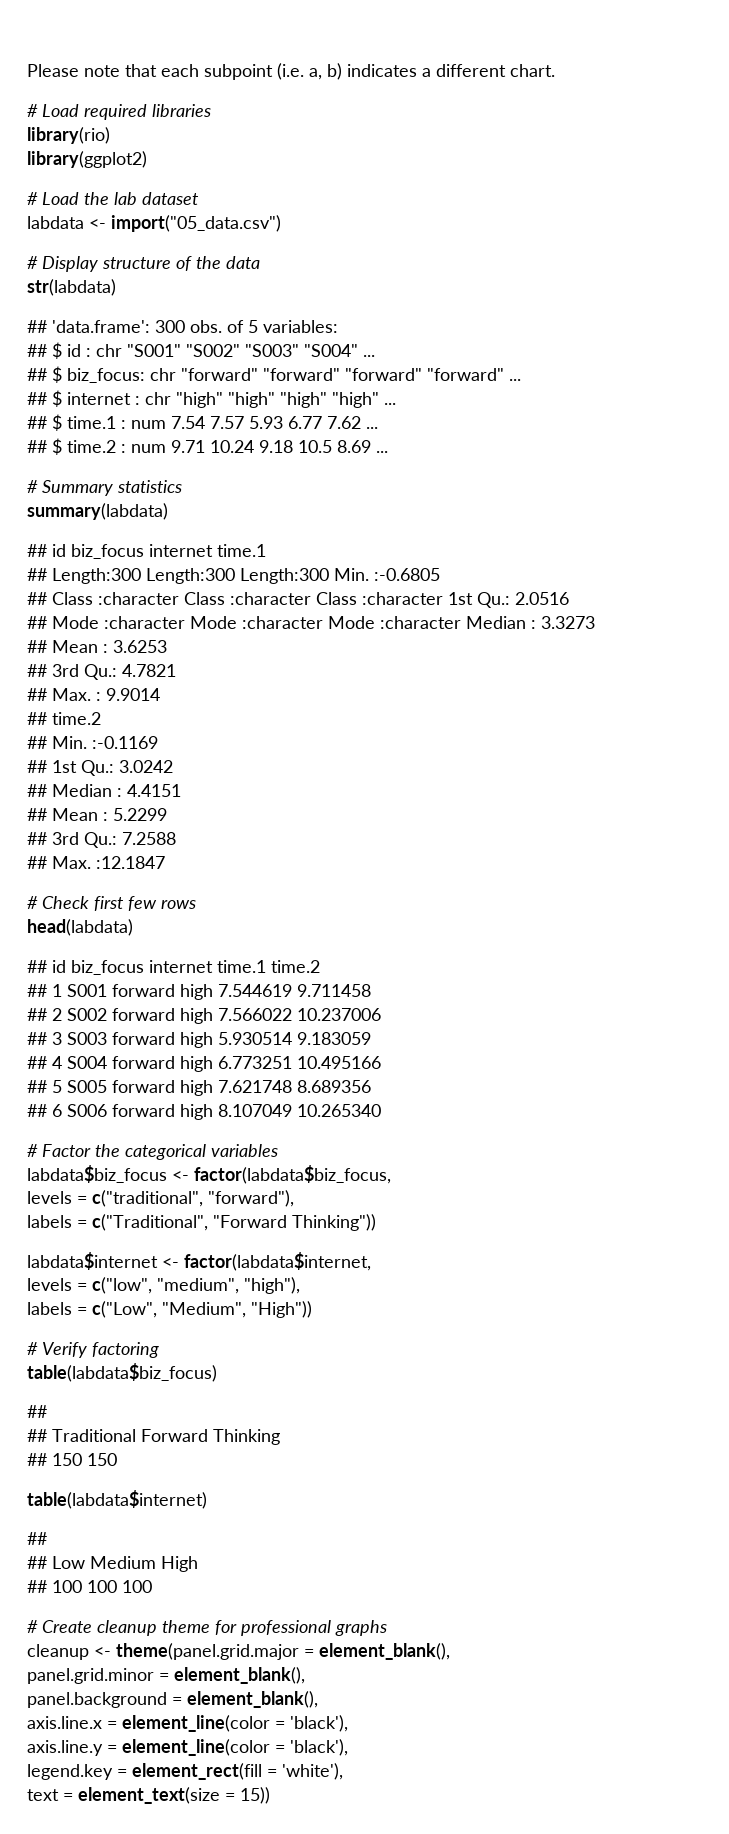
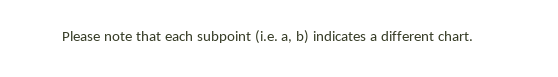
- # Load required libraries
- library(rio)
- library(ggplot2)
- # Load the lab dataset
- labdata <- import("05_data.csv")
- # Display structure of the data
- str(labdata)
- ## 'data.frame': 300 obs. of 5 variables:
- ## $ id : chr "S001" "S002" "S003" "S004" ...
- ## $ biz_focus: chr "forward" "forward" "forward" "forward" ...
- ## $ internet : chr "high" "high" "high" "high" ...
- ## $ time.1 : num 7.54 7.57 5.93 6.77 7.62 ...
- ## $ time.2 : num 9.71 10.24 9.18 10.5 8.69 ...
- # Summary statistics
- summary(labdata)
- ## id biz_focus internet time.1
- ## Length:300 Length:300 Length:300 Min. :-0.6805
- ## Class :character Class :character Class :character 1st Qu.: 2.0516
- ## Mode :character Mode :character Mode :character Median : 3.3273
- ## Mean : 3.6253
- ## 3rd Qu.: 4.7821
- ## Max. : 9.9014
- ## time.2
- ## Min. :-0.1169
- ## 1st Qu.: 3.0242
- ## Median : 4.4151
- ## Mean : 5.2299
- ## 3rd Qu.: 7.2588
- ## Max. :12.1847
- # Check first few rows
- head(labdata)
- ## id biz_focus internet time.1 time.2
- ## 1 S001 forward high 7.544619 9.711458
- ## 2 S002 forward high 7.566022 10.237006
- ## 3 S003 forward high 5.930514 9.183059
- ## 4 S004 forward high 6.773251 10.495166
- ## 5 S005 forward high 7.621748 8.689356
- ## 6 S006 forward high 8.107049 10.265340
- # Factor the categorical variables
- labdata$biz_focus <- factor(labdata$biz_focus,
- levels = c("traditional", "forward"),
- labels = c("Traditional", "Forward Thinking"))
- labdata$internet <- factor(labdata$internet,
- levels = c("low", "medium", "high"),
- labels = c("Low", "Medium", "High"))
- # Verify factoring
- table(labdata$biz_focus)
- ##
- ## Traditional Forward Thinking
- ## 150 150
- table(labdata$internet)
- ##
- ## Low Medium High
- ## 100 100 100
- # Create cleanup theme for professional graphs
- cleanup <- theme(panel.grid.major = element_blank(),
- panel.grid.minor = element_blank(),
- panel.background = element_blank(),
- axis.line.x = element_line(color = 'black'),
- axis.line.y = element_line(color = 'black'),
- legend.key = element_rect(fill = 'white'),
- text = element_text(size = 15))

